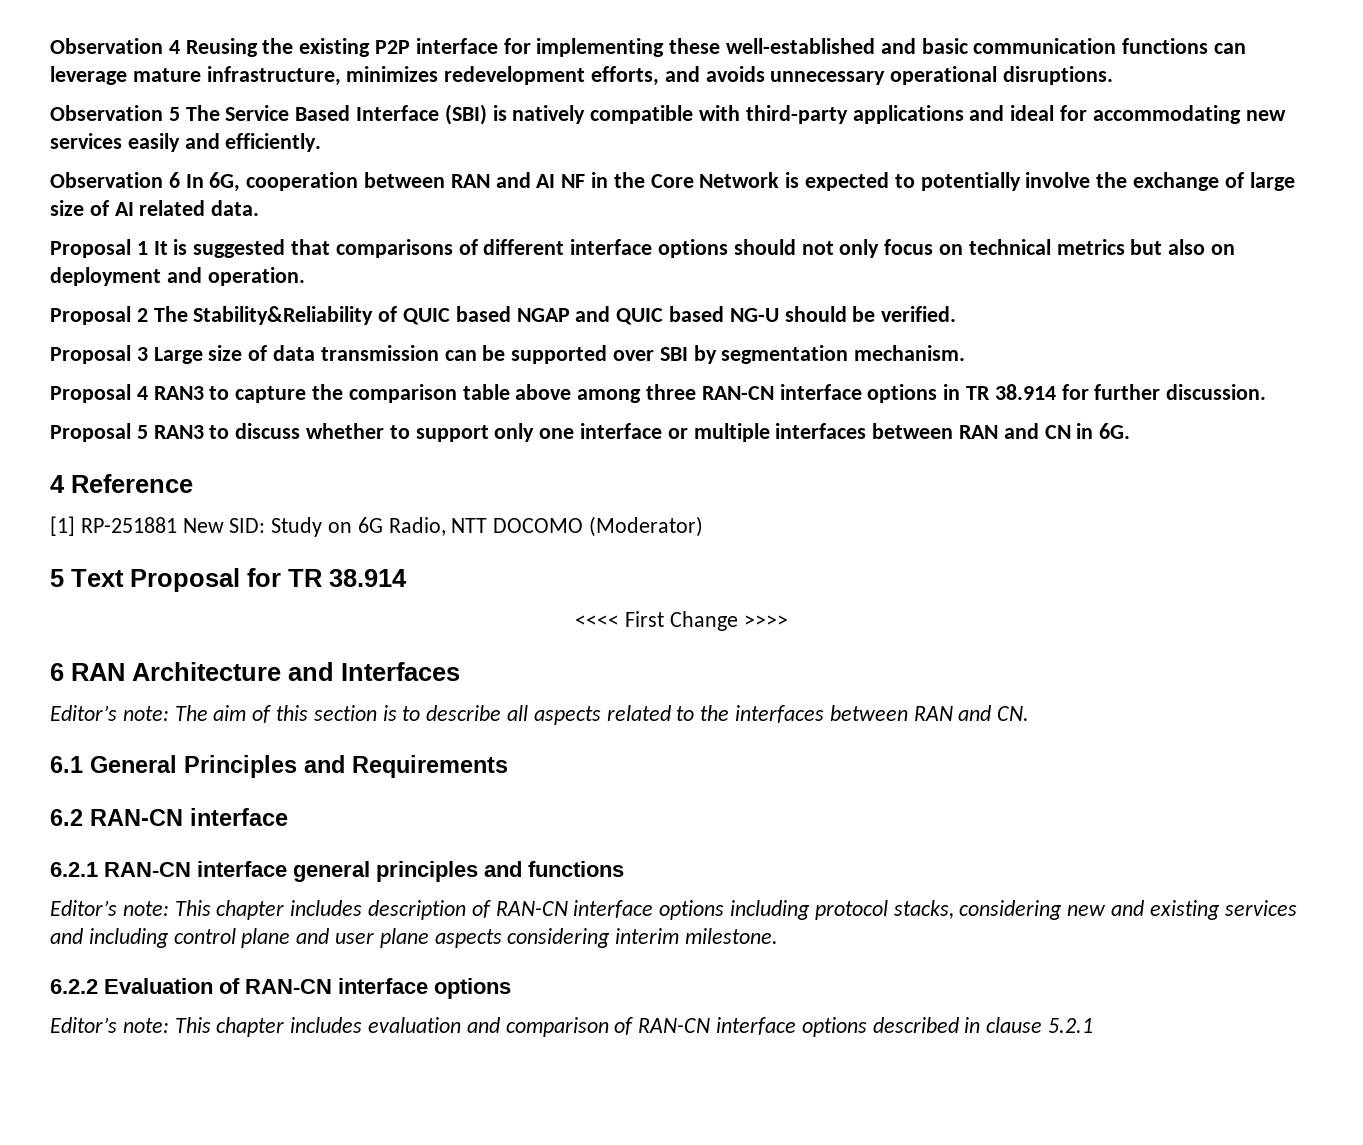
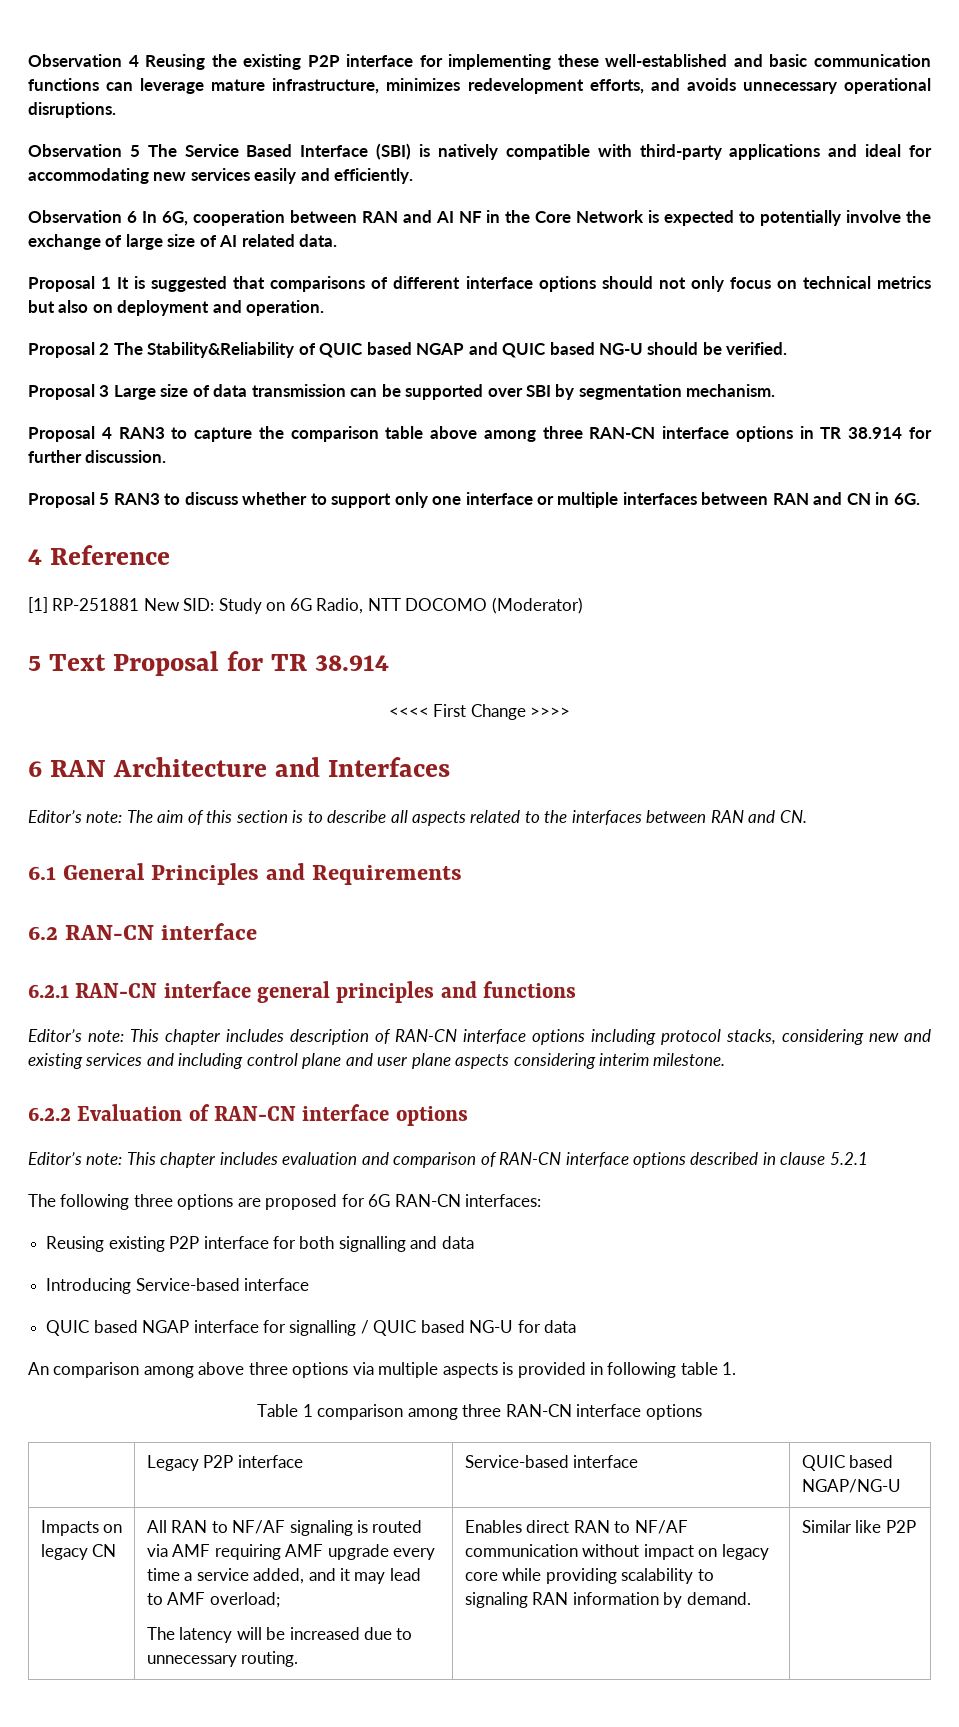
+ The following three options are proposed for 6G RAN-CN interfaces:
+ Reusing existing P2P interface for both signalling and data
+ Introducing Service-based interface
+ QUIC based NGAP interface for signalling / QUIC based NG-U for data
+ An comparison among above three options via multiple aspects is provided in following table 1.
+ Table 1 comparison among three RAN-CN interface options
+ | Legacy P2P interface | Service-based interface | QUIC based NGAP/NG-U
+ Impacts on legacy CN | All RAN to NF/AF signaling is routed via AMF requiring AMF upgrade every time a service added, and it may lead to AMF overload;
+ The latency will be increased due to unnecessary routing. | Enables direct RAN to NF/AF communication without impact on legacy core while providing scalability to signaling RAN information by demand. | Similar like P2P

